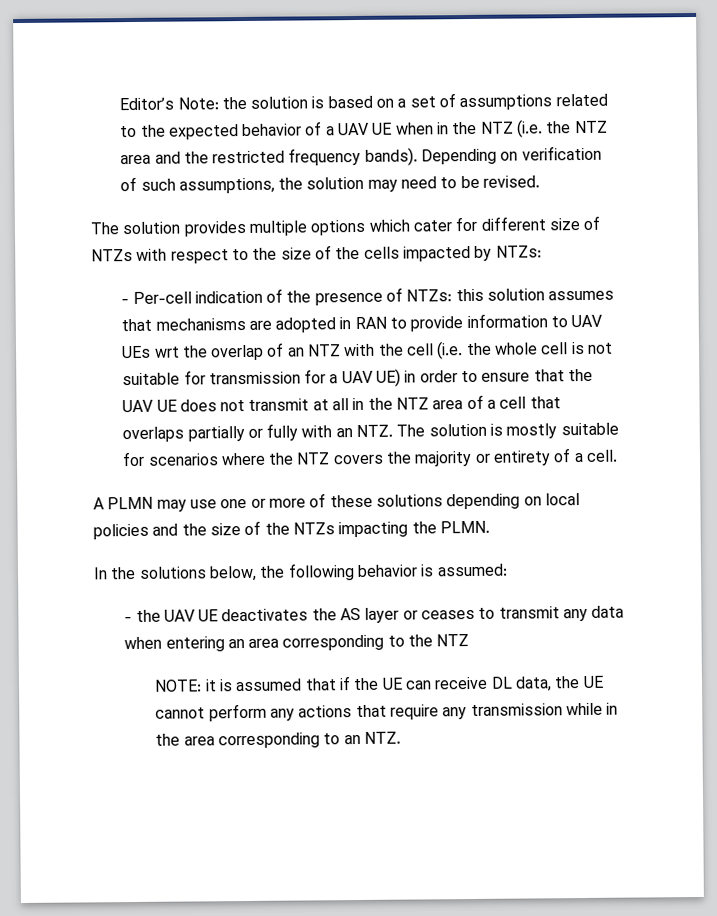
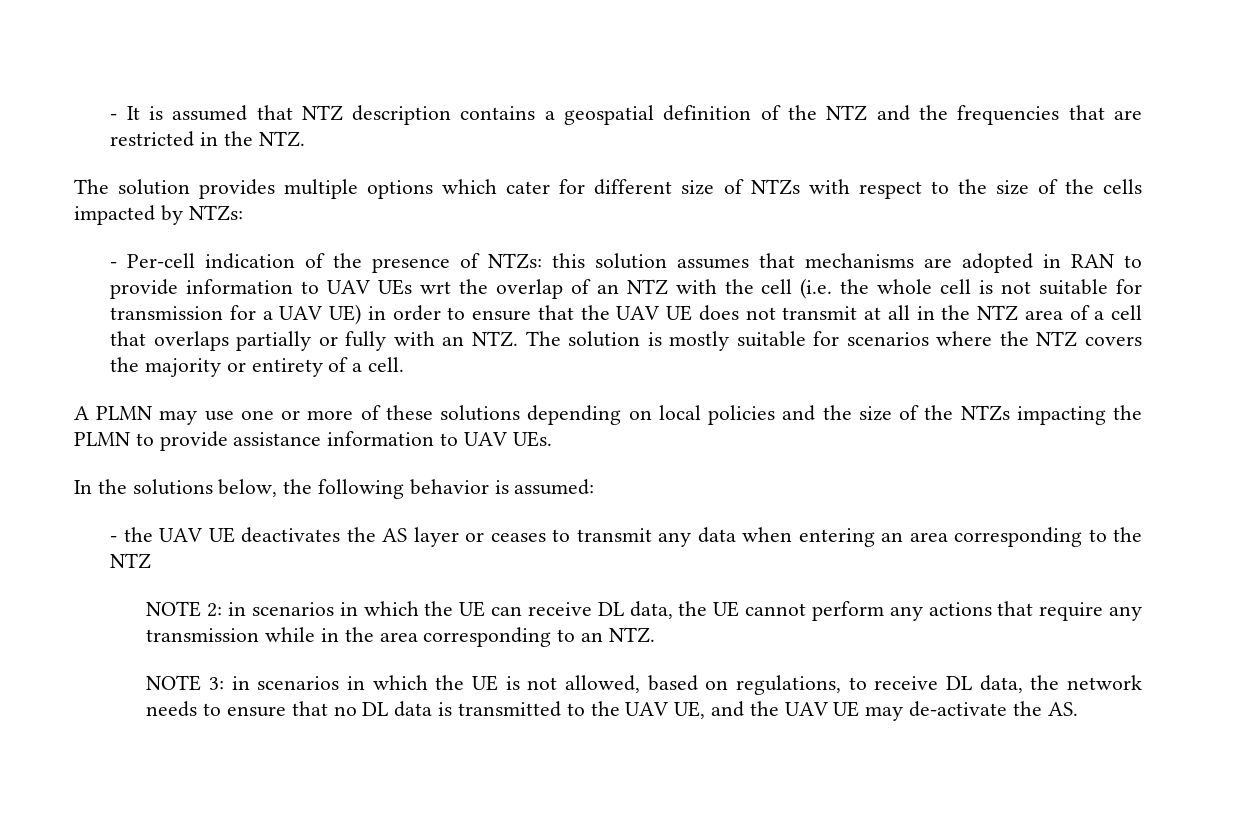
- Editor’s Note: the solution is based on a set of assumptions related to the expected behavior of a UAV UE when in the NTZ (i.e. the NTZ area and the restricted frequency bands). Depending on verification of such assumptions, the solution may need to be revised.
+ - It is assumed that NTZ description contains a geospatial definition of the NTZ and the frequencies that are restricted in the NTZ.
- A PLMN may use one or more of these solutions depending on local policies and the size of the NTZs impacting the PLMN.
+ A PLMN may use one or more of these solutions depending on local policies and the size of the NTZs impacting the PLMN to provide assistance information to UAV UEs.
- NOTE: it is assumed that if the UE can receive DL data, the UE cannot perform any actions that require any transmission while in the area corresponding to an NTZ.
+ NOTE 2: in scenarios in which the UE can receive DL data, the UE cannot perform any actions that require any transmission while in the area corresponding to an NTZ.
+ NOTE 3: in scenarios in which the UE is not allowed, based on regulations, to receive DL data, the network needs to ensure that no DL data is transmitted to the UAV UE, and the UAV UE may de-activate the AS.

